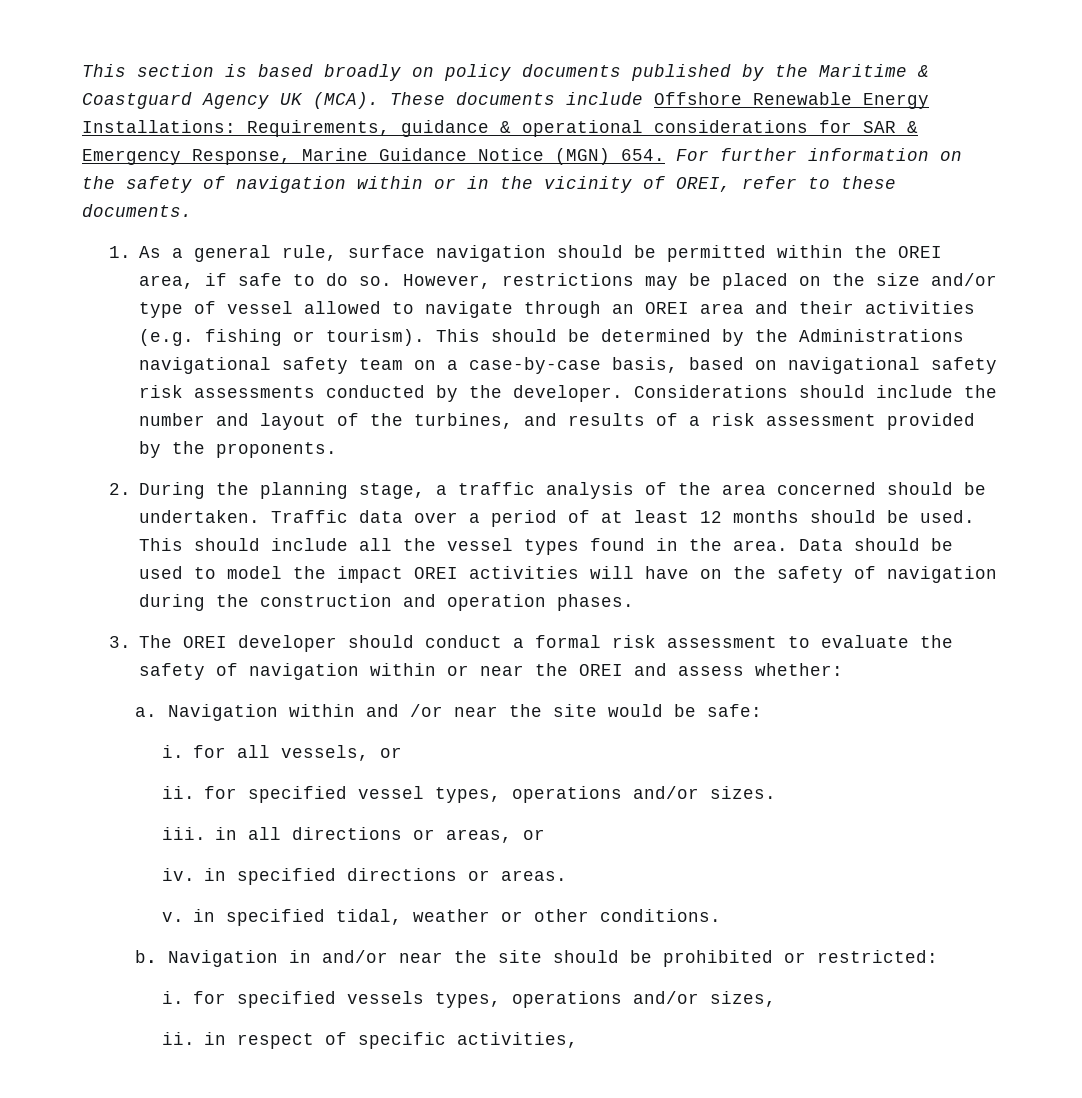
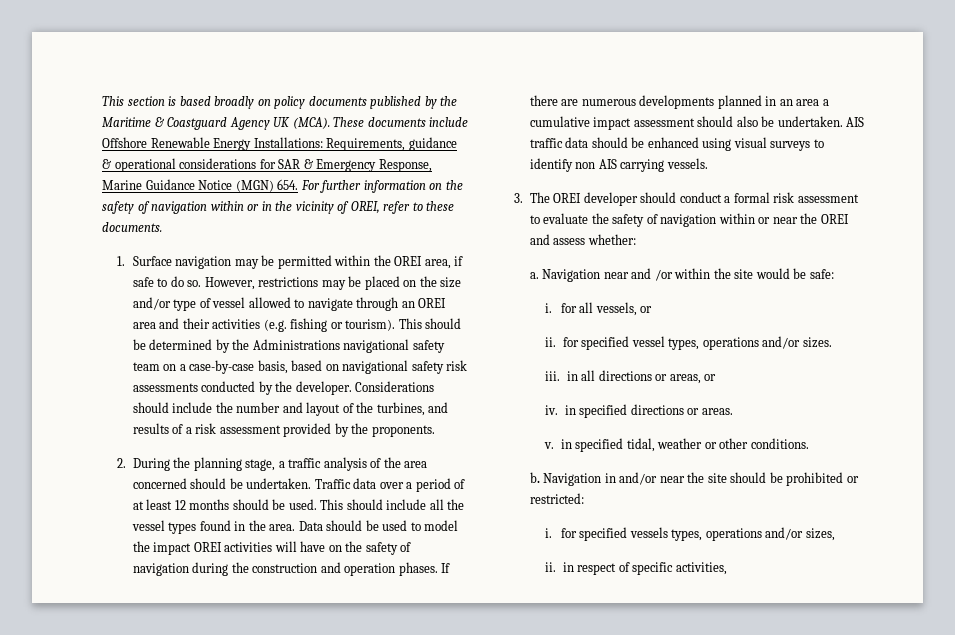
- 1. As a general rule, surface navigation should be permitted within the OREI area, if safe to do so.
+ 1. Surface navigation may be permitted within the OREI area, if safe to do so.
+ If there are numerous developments planned in an area a cumulative impact assessment should also be undertaken. AIS traffic data should be enhanced using visual surveys to identify non AIS carrying vessels.
- Navigation within and /or near the site would be safe:
+ Navigation near and /or within the site would be safe:

